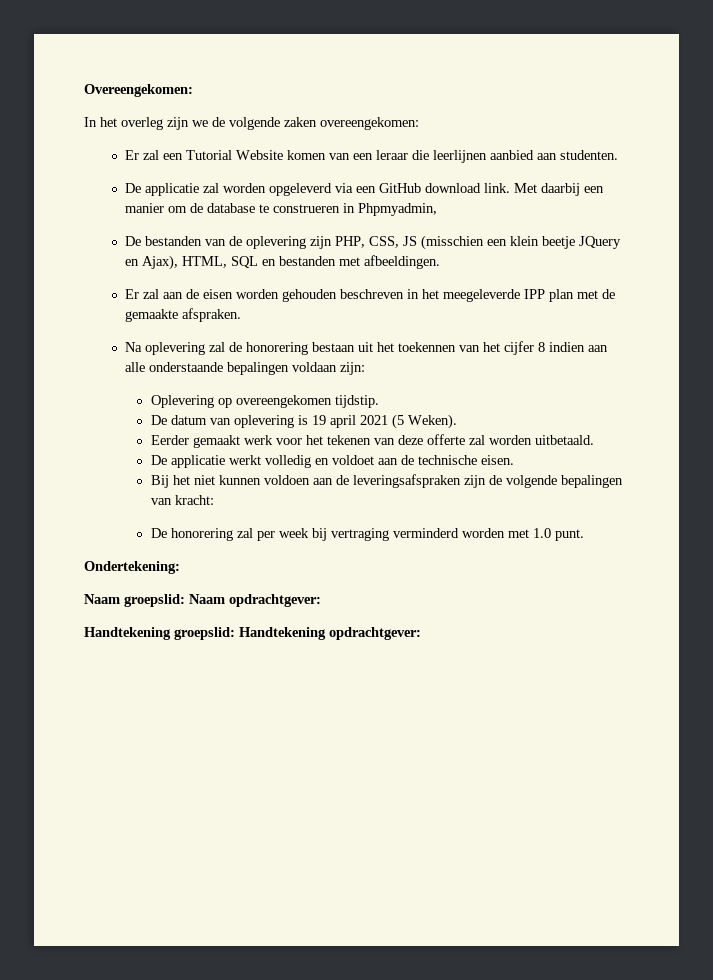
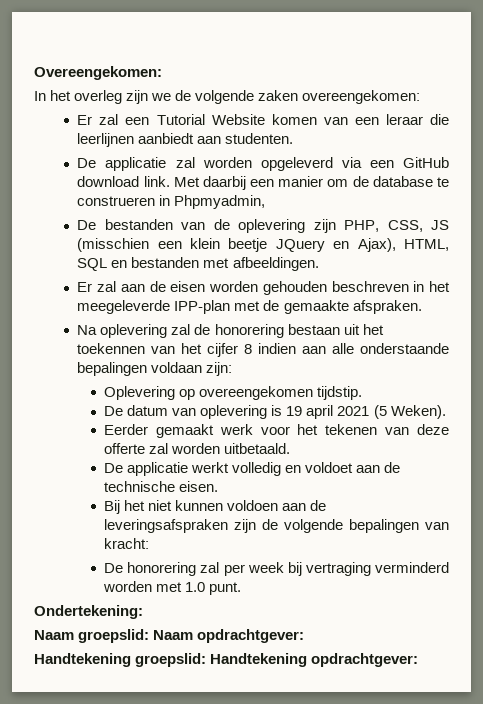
- Er zal een Tutorial Website komen van een leraar die leerlijnen aanbied aan studenten.
+ Er zal een Tutorial Website komen van een leraar die leerlijnen aanbiedt aan studenten.
- Er zal aan de eisen worden gehouden beschreven in het meegeleverde IPP plan met de gemaakte afspraken.
+ Er zal aan de eisen worden gehouden beschreven in het meegeleverde IPP-plan met de gemaakte afspraken.

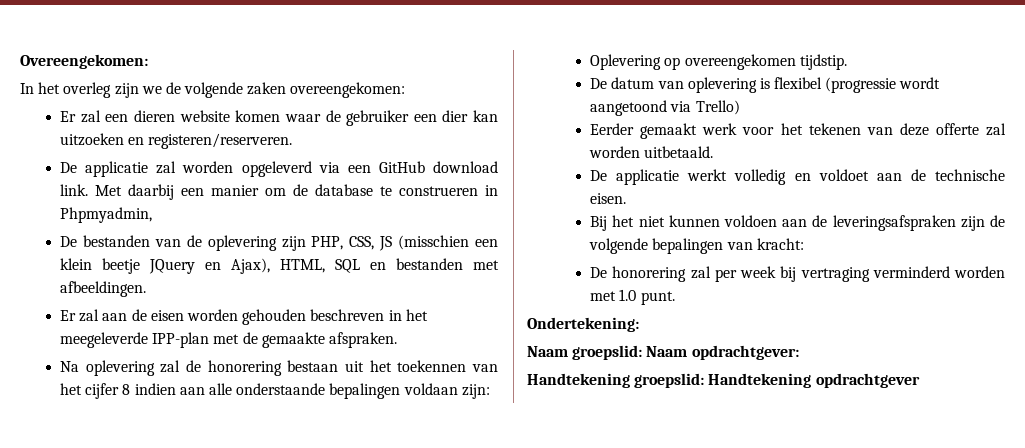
- Er zal een Tutorial Website komen van een leraar die leerlijnen aanbiedt aan studenten.
+ Er zal een dieren website komen waar de gebruiker een dier kan uitzoeken en registeren/reserveren.
- De datum van oplevering is 19 april 2021 (5 Weken).
+ De datum van oplevering is flexibel (progressie wordt aangetoond via Trello)
- Handtekening groepslid: Handtekening opdrachtgever:
+ Handtekening groepslid: Handtekening opdrachtgever

